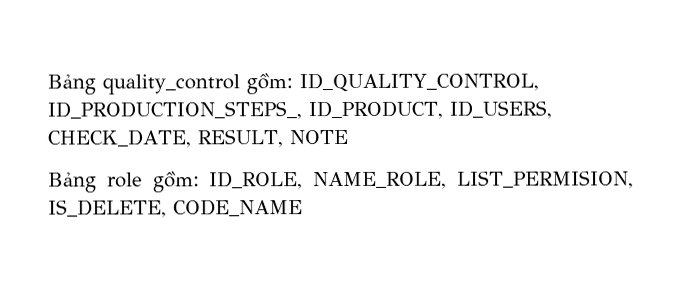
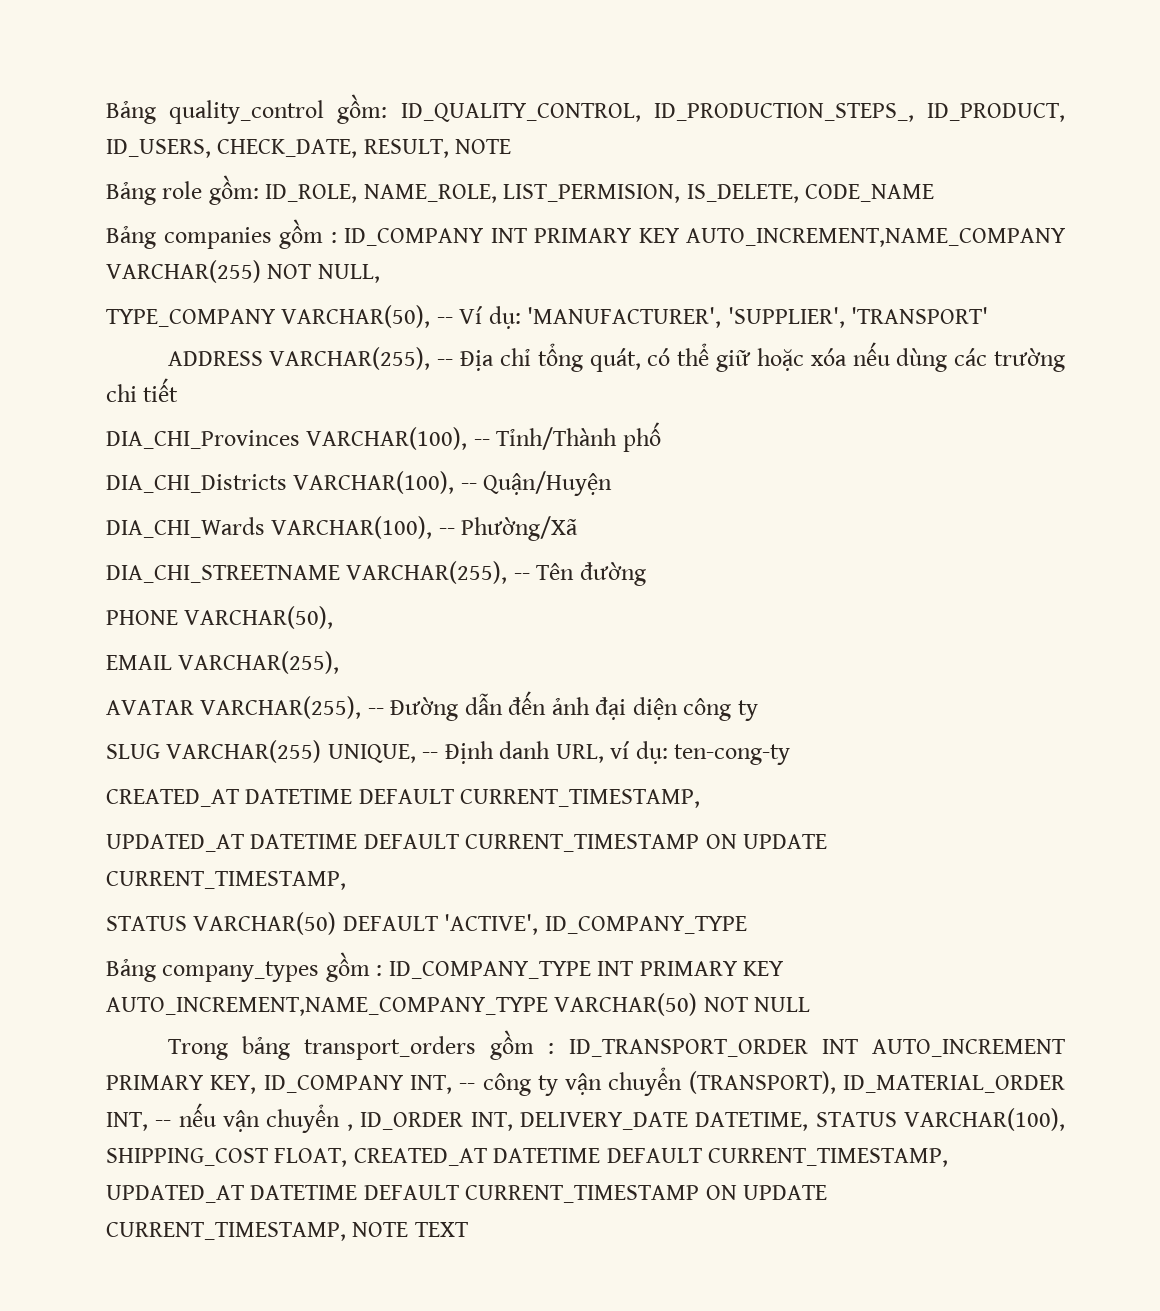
+ Bảng companies gồm : ID_COMPANY INT PRIMARY KEY AUTO_INCREMENT,NAME_COMPANY VARCHAR(255) NOT NULL,
+ TYPE_COMPANY VARCHAR(50), -- Ví dụ: 'MANUFACTURER', 'SUPPLIER', 'TRANSPORT'
+ ADDRESS VARCHAR(255), -- Địa chỉ tổng quát, có thể giữ hoặc xóa nếu dùng các trường chi tiết
+ DIA_CHI_Provinces VARCHAR(100), -- Tỉnh/Thành phố
+ DIA_CHI_Districts VARCHAR(100), -- Quận/Huyện
+ DIA_CHI_Wards VARCHAR(100), -- Phường/Xã
+ DIA_CHI_STREETNAME VARCHAR(255), -- Tên đường
+ PHONE VARCHAR(50),
+ EMAIL VARCHAR(255),
+ AVATAR VARCHAR(255), -- Đường dẫn đến ảnh đại diện công ty
+ SLUG VARCHAR(255) UNIQUE, -- Định danh URL, ví dụ: ten-cong-ty
+ CREATED_AT DATETIME DEFAULT CURRENT_TIMESTAMP,
+ UPDATED_AT DATETIME DEFAULT CURRENT_TIMESTAMP ON UPDATE CURRENT_TIMESTAMP,
+ STATUS VARCHAR(50) DEFAULT 'ACTIVE', ID_COMPANY_TYPE
+ Bảng company_types gồm : ID_COMPANY_TYPE INT PRIMARY KEY AUTO_INCREMENT,NAME_COMPANY_TYPE VARCHAR(50) NOT NULL
+ Trong bảng transport_orders gồm : ID_TRANSPORT_ORDER INT AUTO_INCREMENT PRIMARY KEY, ID_COMPANY INT, -- công ty vận chuyển (TRANSPORT), ID_MATERIAL_ORDER INT, -- nếu vận chuyển , ID_ORDER INT, DELIVERY_DATE DATETIME, STATUS VARCHAR(100), SHIPPING_COST FLOAT, CREATED_AT DATETIME DEFAULT CURRENT_TIMESTAMP, UPDATED_AT DATETIME DEFAULT CURRENT_TIMESTAMP ON UPDATE CURRENT_TIMESTAMP, NOTE TEXT

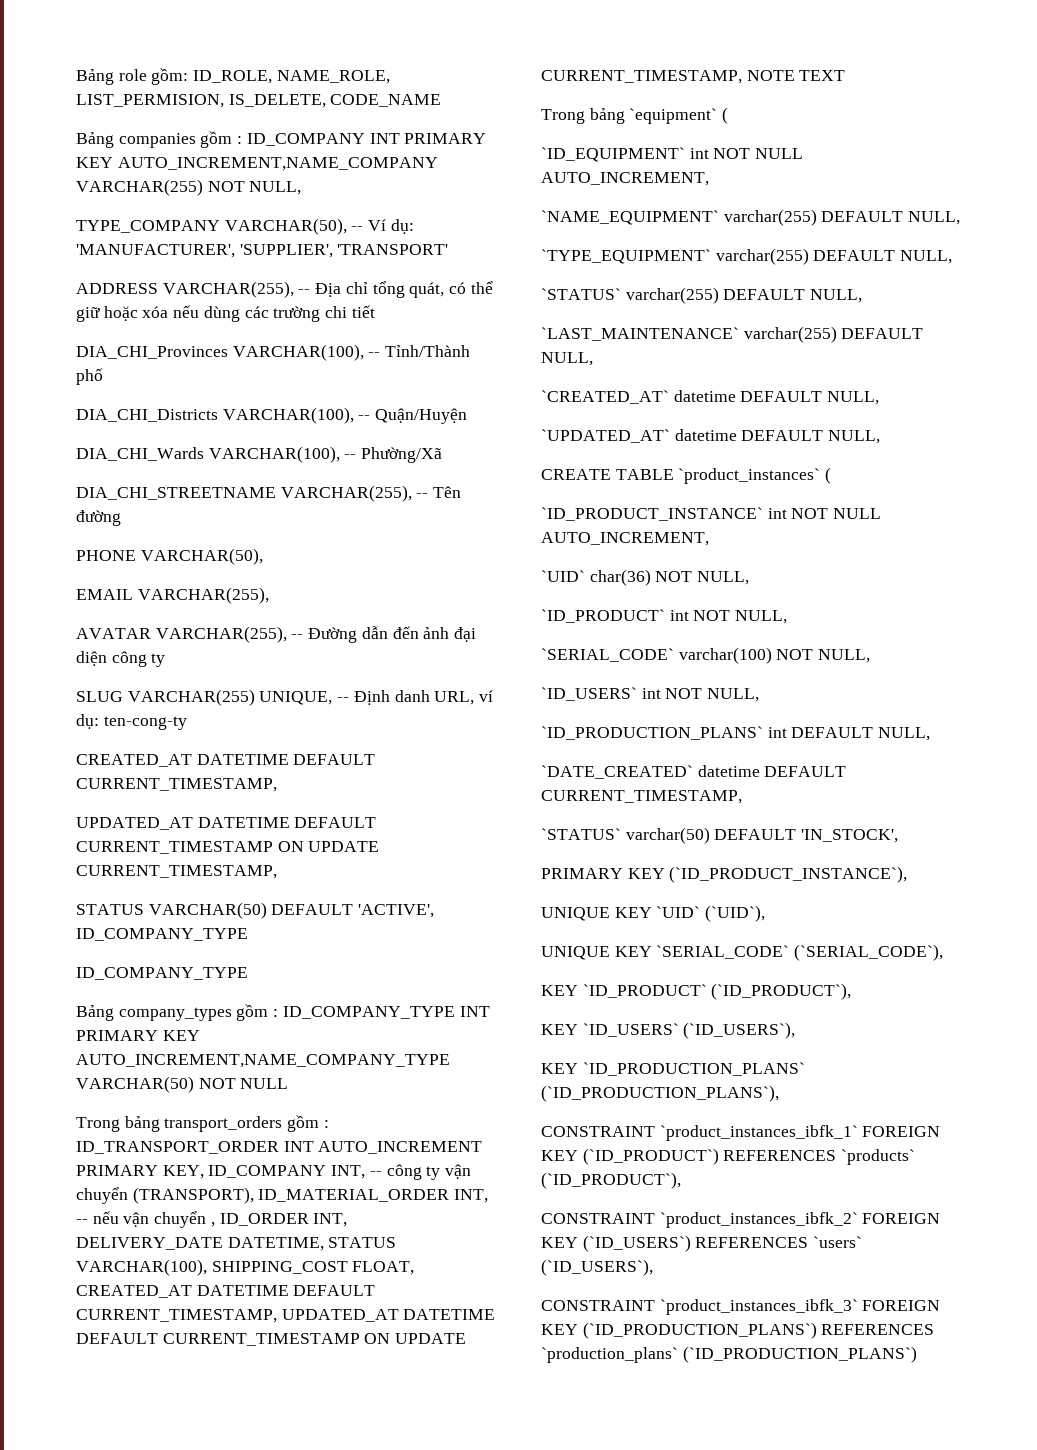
- Bảng quality_control gồm: ID_QUALITY_CONTROL, ID_PRODUCTION_STEPS_, ID_PRODUCT, ID_USERS, CHECK_DATE, RESULT, NOTE
  STATUS VARCHAR(50) DEFAULT 'ACTIVE', ID_COMPANY_TYPE
+ ID_COMPANY_TYPE
+ Trong bảng `equipment` (
+ `ID_EQUIPMENT` int NOT NULL AUTO_INCREMENT,
+ `NAME_EQUIPMENT` varchar(255) DEFAULT NULL,
+ `TYPE_EQUIPMENT` varchar(255) DEFAULT NULL,
+ `STATUS` varchar(255) DEFAULT NULL,
+ `LAST_MAINTENANCE` varchar(255) DEFAULT NULL,
+ `CREATED_AT` datetime DEFAULT NULL,
+ `UPDATED_AT` datetime DEFAULT NULL,
+ CREATE TABLE `product_instances` (
+ `ID_PRODUCT_INSTANCE` int NOT NULL AUTO_INCREMENT,
+ `UID` char(36) NOT NULL,
+ `ID_PRODUCT` int NOT NULL,
+ `SERIAL_CODE` varchar(100) NOT NULL,
+ `ID_USERS` int NOT NULL,
+ `ID_PRODUCTION_PLANS` int DEFAULT NULL,
+ `DATE_CREATED` datetime DEFAULT CURRENT_TIMESTAMP,
+ `STATUS` varchar(50) DEFAULT 'IN_STOCK',
+ PRIMARY KEY (`ID_PRODUCT_INSTANCE`),
+ UNIQUE KEY `UID` (`UID`),
+ UNIQUE KEY `SERIAL_CODE` (`SERIAL_CODE`),
+ KEY `ID_PRODUCT` (`ID_PRODUCT`),
+ KEY `ID_USERS` (`ID_USERS`),
+ KEY `ID_PRODUCTION_PLANS` (`ID_PRODUCTION_PLANS`),
+ CONSTRAINT `product_instances_ibfk_1` FOREIGN KEY (`ID_PRODUCT`) REFERENCES `products` (`ID_PRODUCT`),
+ CONSTRAINT `product_instances_ibfk_2` FOREIGN KEY (`ID_USERS`) REFERENCES `users` (`ID_USERS`),
+ CONSTRAINT `product_instances_ibfk_3` FOREIGN KEY (`ID_PRODUCTION_PLANS`) REFERENCES `production_plans` (`ID_PRODUCTION_PLANS`)

